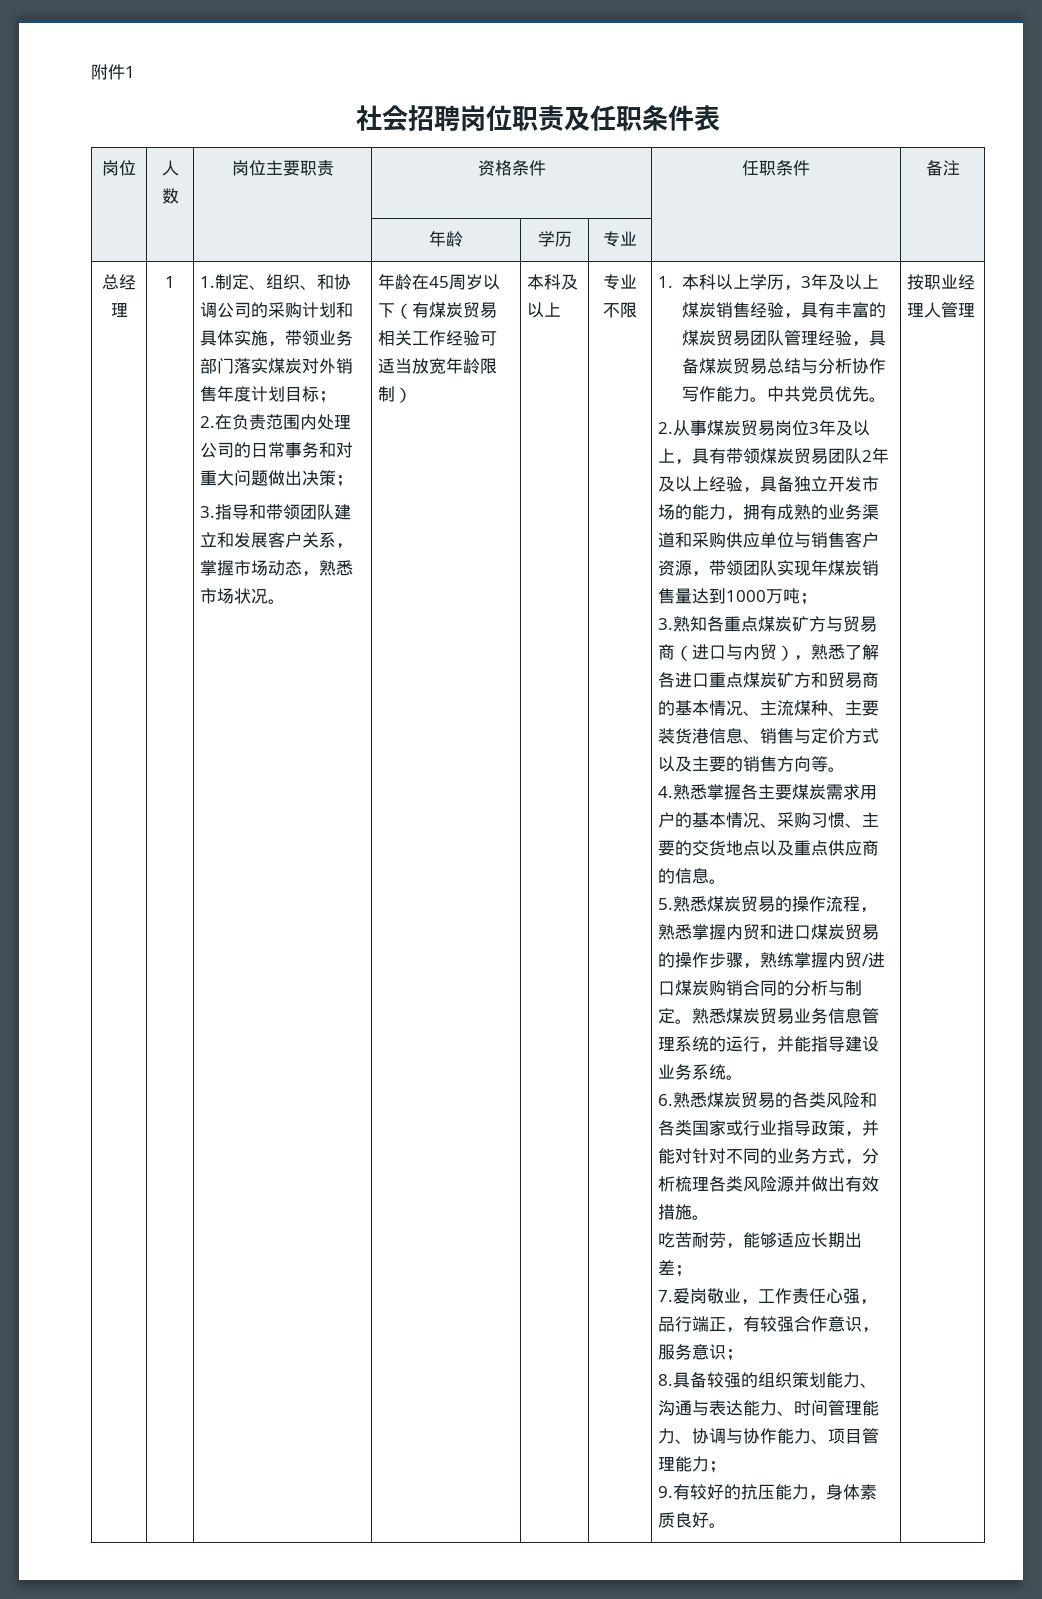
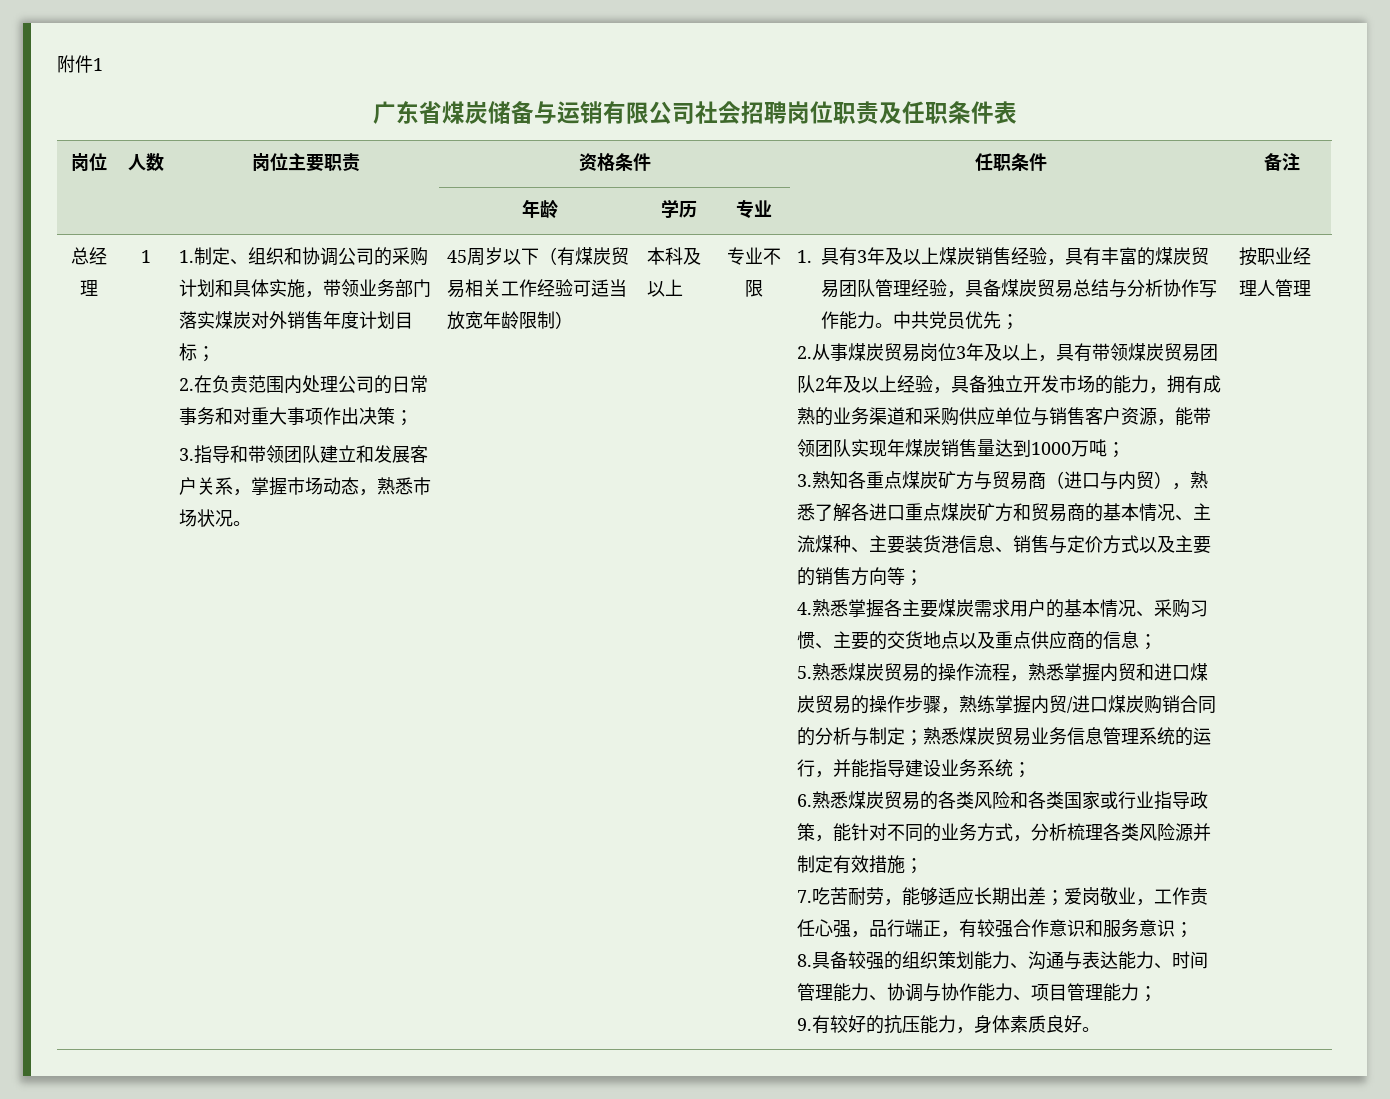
- 社会招聘岗位职责及任职条件表
+ 广东省煤炭储备与运销有限公司社会招聘岗位职责及任职条件表
- 1.制定、组织、和协调公司的采购计划和具体实施，带领业务部门落实煤炭对外销售年度计划目标；
+ 1.制定、组织和协调公司的采购计划和具体实施，带领业务部门落实煤炭对外销售年度计划目标；
- 2.在负责范围内处理公司的日常事务和对重大问题做出决策；
+ 2.在负责范围内处理公司的日常事务和对重大事项作出决策；
- 年龄在45周岁以下（有煤炭贸易相关工作经验可适当放宽年龄限制）
+ 45周岁以下（有煤炭贸易相关工作经验可适当放宽年龄限制）
- 1.本科以上学历，3年及以上煤炭销售经验，具有丰富的煤炭贸易团队管理经验，具备煤炭贸易总结与分析协作写作能力。
+ 1.具有3年及以上煤炭销售经验，具有丰富的煤炭贸易团队管理经验，具备煤炭贸易总结与分析协作写作能力。
- 中共党员优先。
+ 中共党员优先；
- 2.从事煤炭贸易岗位3年及以上，具有带领煤炭贸易团队2年及以上经验，具备独立开发市场的能力，拥有成熟的业务渠道和采购供应单位与销售客户资源，带领团队实现年煤炭销售量达到1000万吨；
+ 2.从事煤炭贸易岗位3年及以上，具有带领煤炭贸易团队2年及以上经验，具备独立开发市场的能力，拥有成熟的业务渠道和采购供应单位与销售客户资源，能带领团队实现年煤炭销售量达到1000万吨；
- 3.熟知各重点煤炭矿方与贸易商（进口与内贸），熟悉了解各进口重点煤炭矿方和贸易商的基本情况、主流煤种、主要装货港信息、销售与定价方式以及主要的销售方向等。
+ 3.熟知各重点煤炭矿方与贸易商（进口与内贸），熟悉了解各进口重点煤炭矿方和贸易商的基本情况、主流煤种、主要装货港信息、销售与定价方式以及主要的销售方向等；
- 4.熟悉掌握各主要煤炭需求用户的基本情况、采购习惯、主要的交货地点以及重点供应商的信息。
+ 4.熟悉掌握各主要煤炭需求用户的基本情况、采购习惯、主要的交货地点以及重点供应商的信息；
- 5.熟悉煤炭贸易的操作流程，熟悉掌握内贸和进口煤炭贸易的操作步骤，熟练掌握内贸/进口煤炭购销合同的分析与制定。熟悉煤炭贸易业务信息管理系统的运行，并能指导建设业务系统。
+ 5.熟悉煤炭贸易的操作流程，熟悉掌握内贸和进口煤炭贸易的操作步骤，熟练掌握内贸/进口煤炭购销合同的分析与制定；熟悉煤炭贸易业务信息管理系统的运行，并能指导建设业务系统；
- 6.熟悉煤炭贸易的各类风险和各类国家或行业指导政策，并能对针对不同的业务方式，分析梳理各类风险源并做出有效措施。
- 吃苦耐劳，能够适应长期出差；
- 7.爱岗敬业，工作责任心强，品行端正，有较强合作意识，服务意识；
+ 6.熟悉煤炭贸易的各类风险和各类国家或行业指导政策，能针对不同的业务方式，分析梳理各类风险源并制定有效措施；
+ 7.吃苦耐劳，能够适应长期出差；爱岗敬业，工作责任心强，品行端正，有较强合作意识和服务意识；

